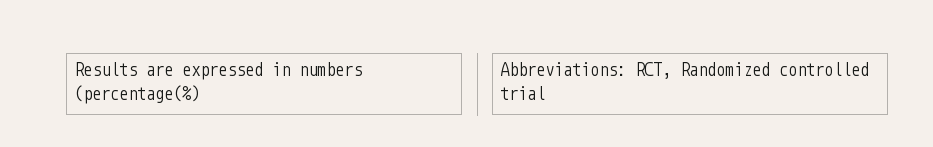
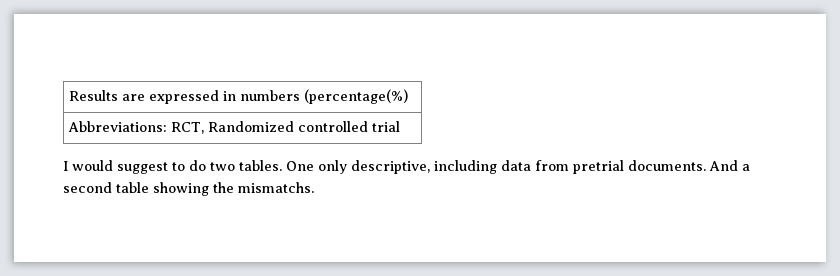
+ I would suggest to do two tables. One only descriptive, including data from pretrial documents. And a second table showing the mismatchs.

